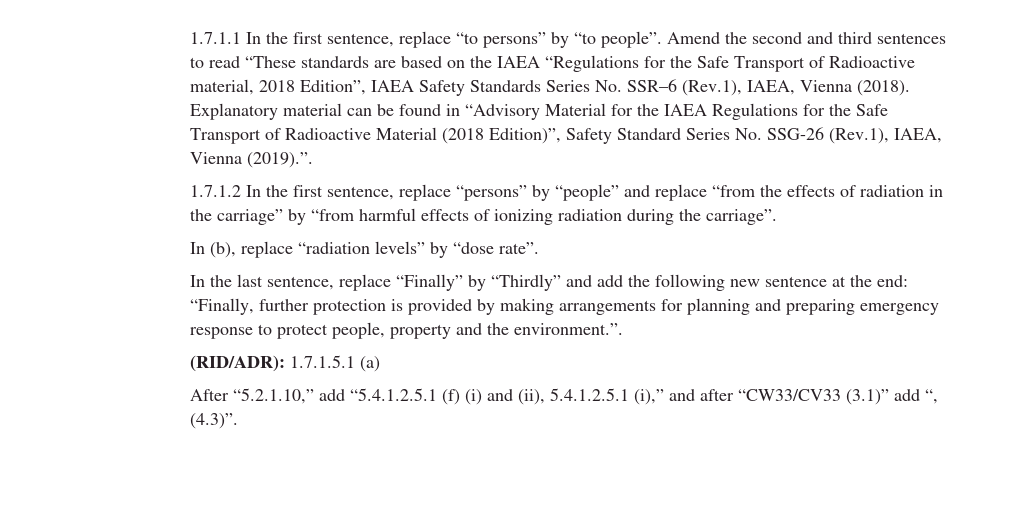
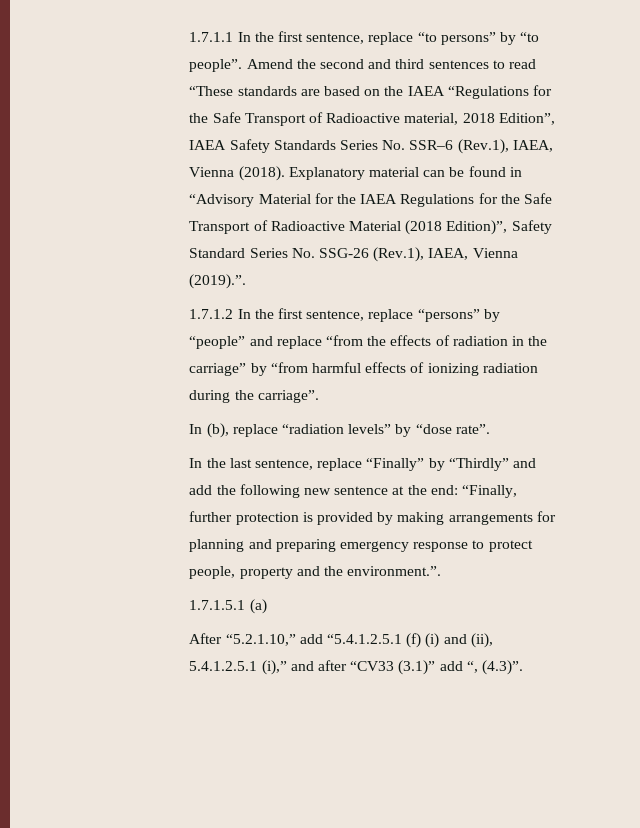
- (RID/ADR): 1.7.1.5.1 (a)
+ 1.7.1.5.1 (a)
- After “5.2.1.10,” add “5.4.1.2.5.1 (f) (i) and (ii), 5.4.1.2.5.1 (i),” and after “CW33/CV33 (3.1)” add “, (4.3)”.
+ After “5.2.1.10,” add “5.4.1.2.5.1 (f) (i) and (ii), 5.4.1.2.5.1 (i),” and after “CV33 (3.1)” add “, (4.3)”.

